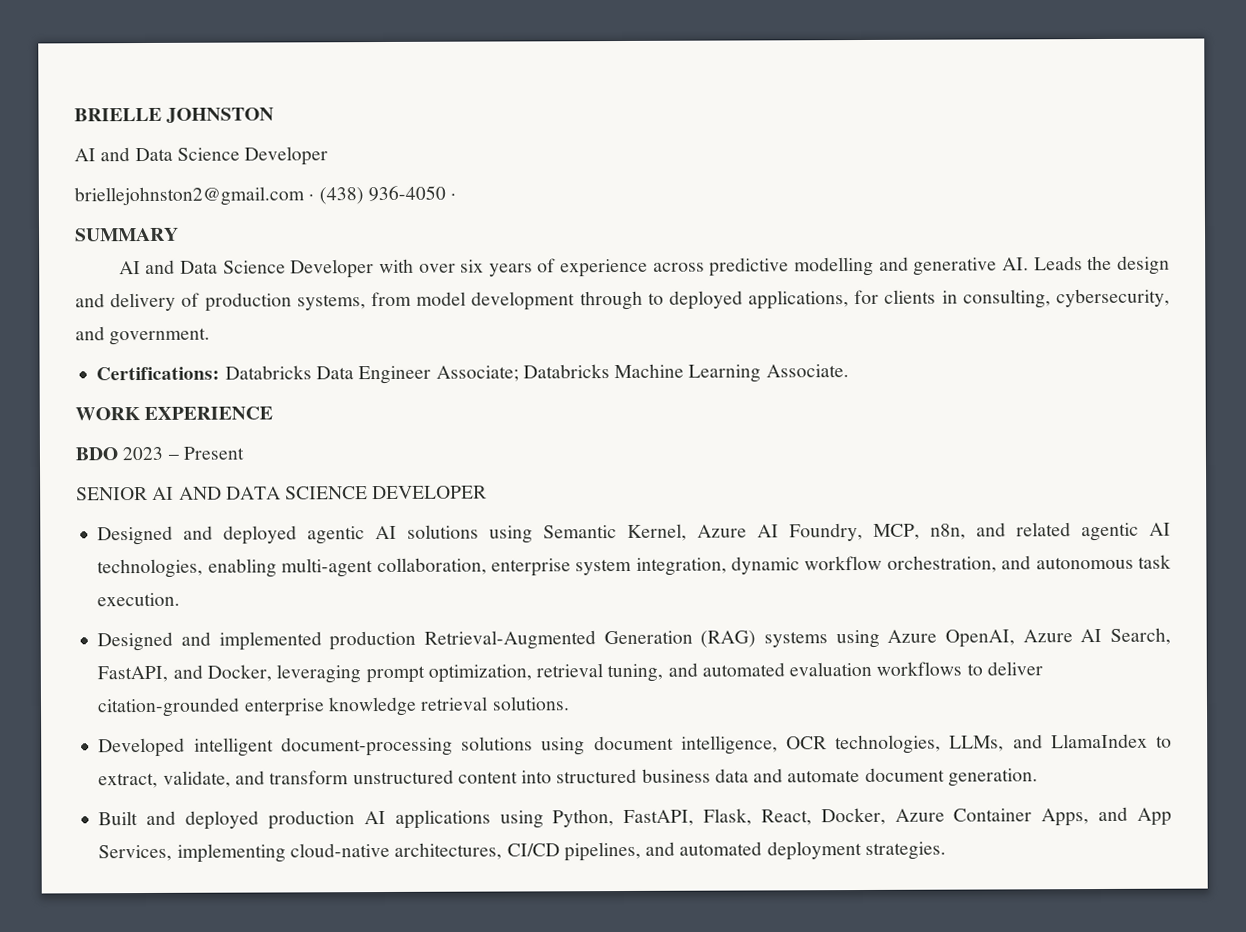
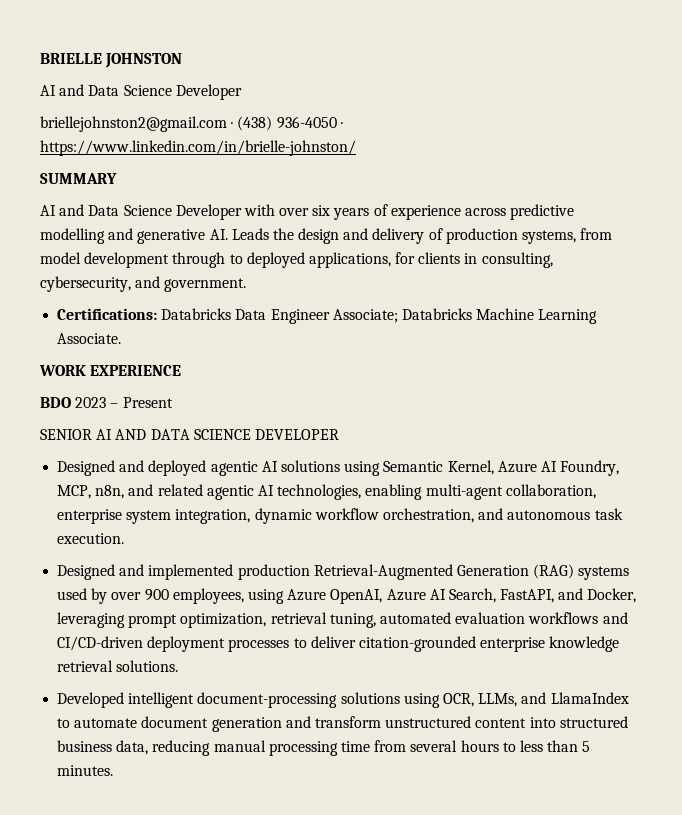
- briellejohnston2@gmail.com · (438) 936-4050 ·
+ briellejohnston2@gmail.com · (438) 936-4050 · https://www.linkedin.com/in/brielle-johnston/
- Designed and implemented production Retrieval-Augmented Generation (RAG) systems using Azure OpenAI, Azure AI Search, FastAPI, and Docker, leveraging prompt optimization, retrieval tuning, and automated evaluation workflows to deliver citation-grounded enterprise knowledge retrieval solutions.
+ Designed and implemented production Retrieval-Augmented Generation (RAG) systems used by over 900 employees, using Azure OpenAI, Azure AI Search, FastAPI, and Docker, leveraging prompt optimization, retrieval tuning, automated evaluation workflows and CI/CD-driven deployment processes to deliver citation-grounded enterprise knowledge retrieval solutions.
- Developed intelligent document-processing solutions using document intelligence, OCR technologies, LLMs, and LlamaIndex to extract, validate, and transform unstructured content into structured business data and automate document generation.
- Built and deployed production AI applications using Python, FastAPI, Flask, React, Docker, Azure Container Apps, and App Services, implementing cloud-native architectures, CI/CD pipelines, and automated deployment strategies.
+ Developed intelligent document-processing solutions using OCR, LLMs, and LlamaIndex to automate document generation and transform unstructured content into structured business data, reducing manual processing time from several hours to less than 5 minutes.

